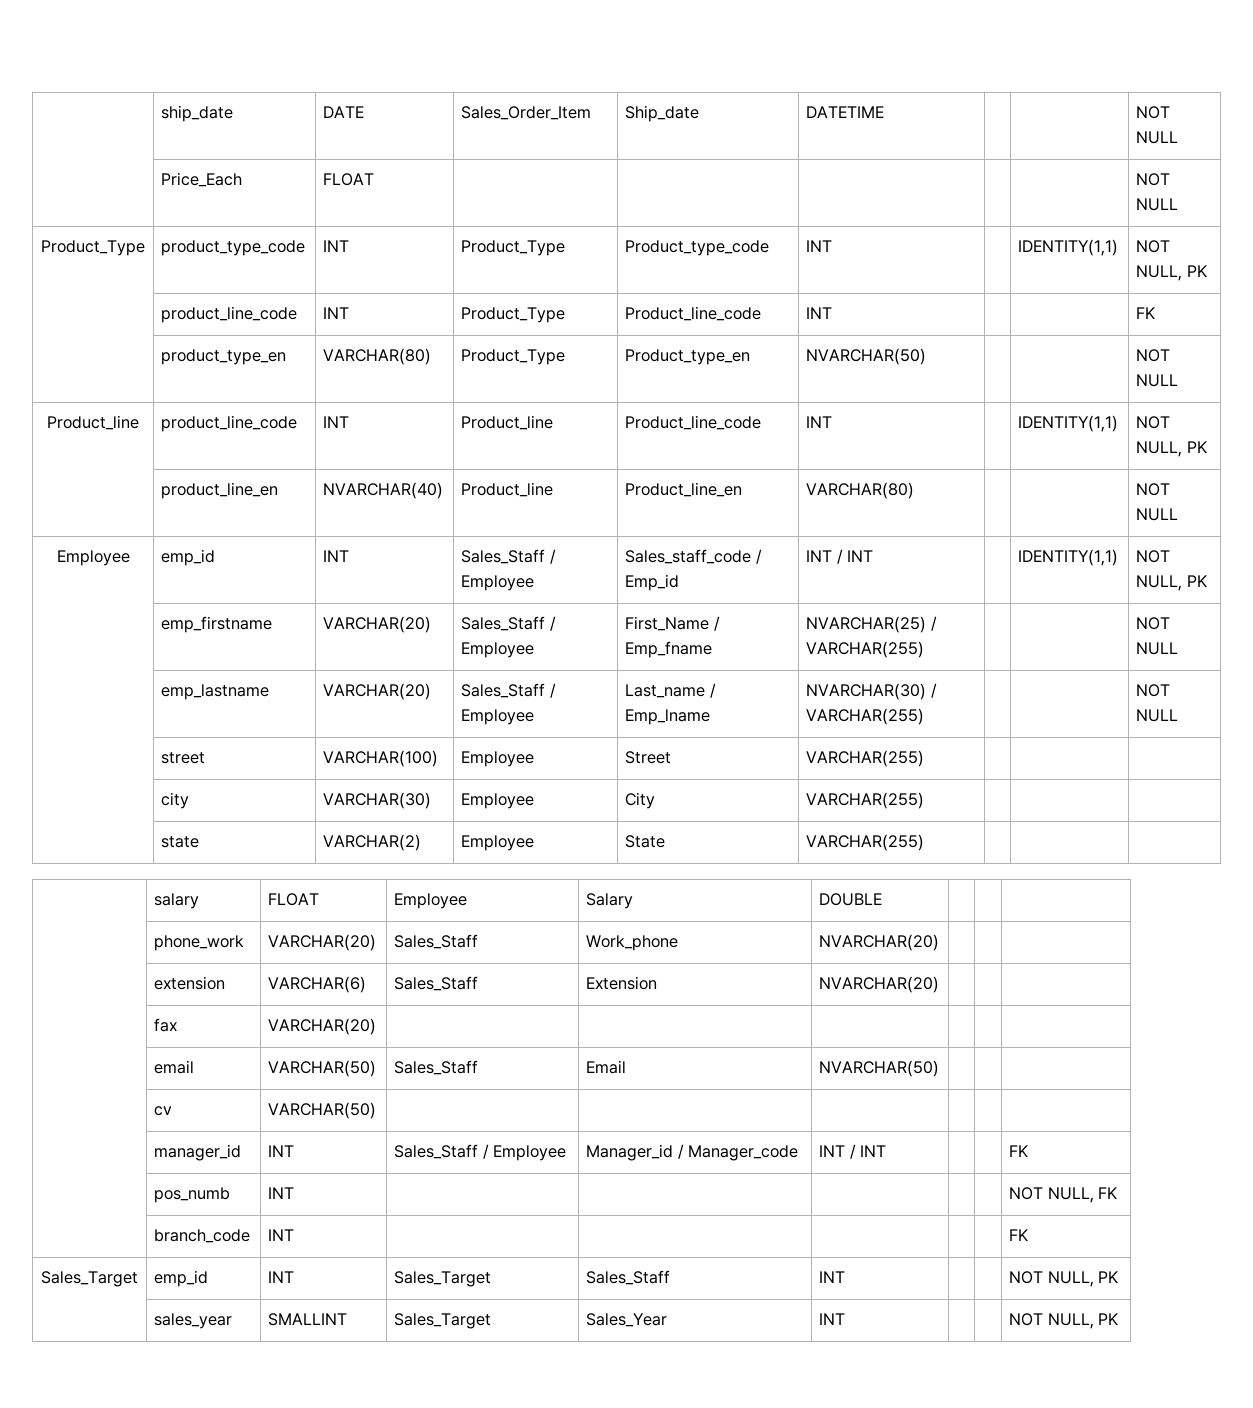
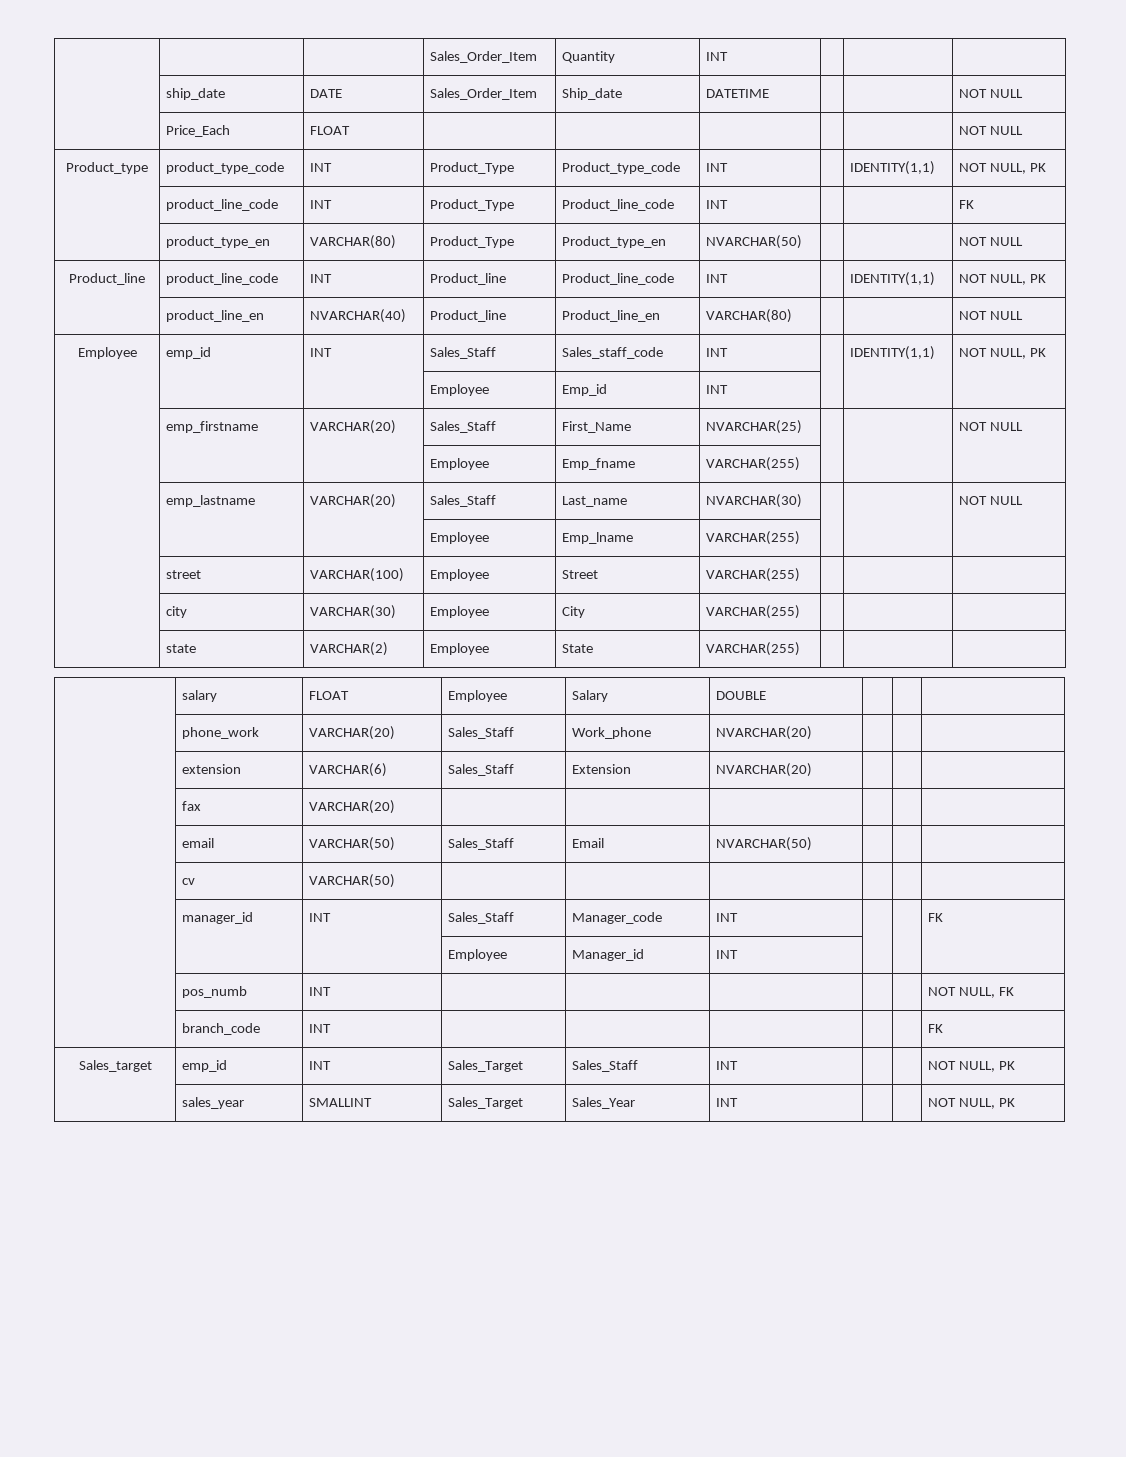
+ | | | Sales_Order_Item | Quantity | INT | | |
- Product_Type | product_type_code | INT | Product_Type | Product_type_code | INT | | IDENTITY(1,1) | NOT NULL, PK
+ Product_type | product_type_code | INT | Product_Type | Product_type_code | INT | | IDENTITY(1,1) | NOT NULL, PK
- Employee | emp_id | INT | Sales_Staff / Employee | Sales_staff_code / Emp_id | INT / INT | | IDENTITY(1,1) | NOT NULL, PK
+ Employee | emp_id | INT | Sales_Staff | Sales_staff_code | INT | | IDENTITY(1,1) | NOT NULL, PK
+ | | | Employee | Emp_id | INT | | |
- | emp_firstname | VARCHAR(20) | Sales_Staff / Employee | First_Name / Emp_fname | NVARCHAR(25) / VARCHAR(255) | | | NOT NULL
+ | emp_firstname | VARCHAR(20) | Sales_Staff | First_Name | NVARCHAR(25) | | | NOT NULL
+ | | | Employee | Emp_fname | VARCHAR(255) | | |
- | emp_lastname | VARCHAR(20) | Sales_Staff / Employee | Last_name / Emp_lname | NVARCHAR(30) / VARCHAR(255) | | | NOT NULL
+ | emp_lastname | VARCHAR(20) | Sales_Staff | Last_name | NVARCHAR(30) | | | NOT NULL
+ | | | Employee | Emp_lname | VARCHAR(255) | | |
- | manager_id | INT | Sales_Staff / Employee | Manager_id / Manager_code | INT / INT | | | FK
+ | manager_id | INT | Sales_Staff | Manager_code | INT | | | FK
+ | | | Employee | Manager_id | INT | | |
- Sales_Target | emp_id | INT | Sales_Target | Sales_Staff | INT | | | NOT NULL, PK
+ Sales_target | emp_id | INT | Sales_Target | Sales_Staff | INT | | | NOT NULL, PK

